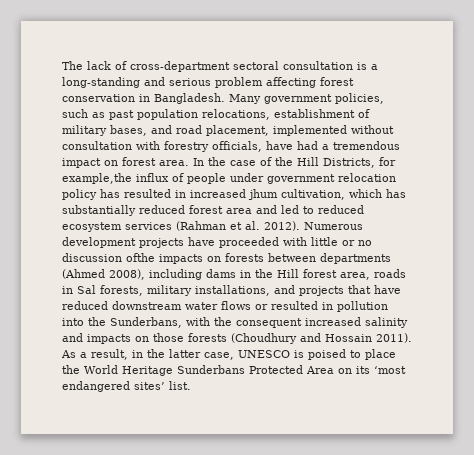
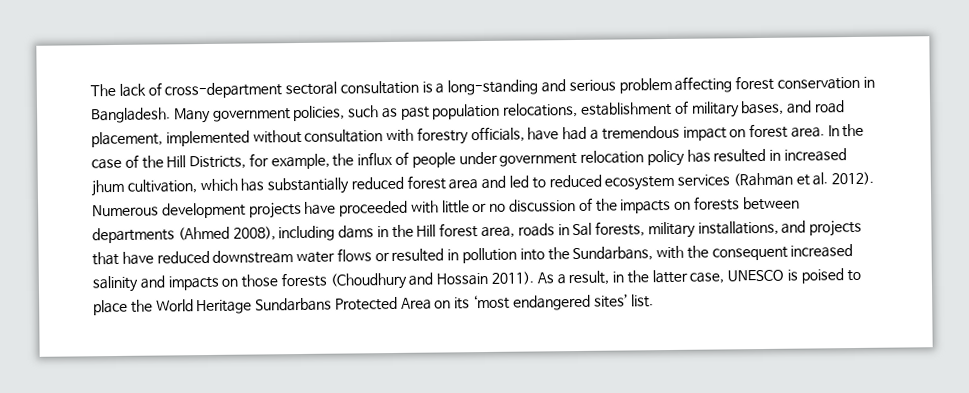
- In the case of the Hill Districts, for example,the influx of people under government relocation policy has resulted in increased jhum cultivation, which has substantially reduced forest area and led to reduced ecosystem services (Rahman et al. 2012).
+ In the case of the Hill Districts, for example, the influx of people under government relocation policy has resulted in increased jhum cultivation, which has substantially reduced forest area and led to reduced ecosystem services (Rahman et al. 2012).
- Numerous development projects have proceeded with little or no discussion ofthe impacts on forests between departments (Ahmed 2008), including dams in the Hill forest area, roads in Sal forests, military installations, and projects that have reduced downstream water flows or resulted in pollution into the Sunderbans, with the consequent increased salinity and impacts on those forests (Choudhury and Hossain 2011).
+ Numerous development projects have proceeded with little or no discussion of the impacts on forests between departments (Ahmed 2008), including dams in the Hill forest area, roads in Sal forests, military installations, and projects that have reduced downstream water flows or resulted in pollution into the Sundarbans, with the consequent increased salinity and impacts on those forests (Choudhury and Hossain 2011).
- As a result, in the latter case, UNESCO is poised to place the World Heritage Sunderbans Protected Area on its ‘most endangered sites’ list.
+ As a result, in the latter case, UNESCO is poised to place the World Heritage Sundarbans Protected Area on its ‘most endangered sites’ list.

